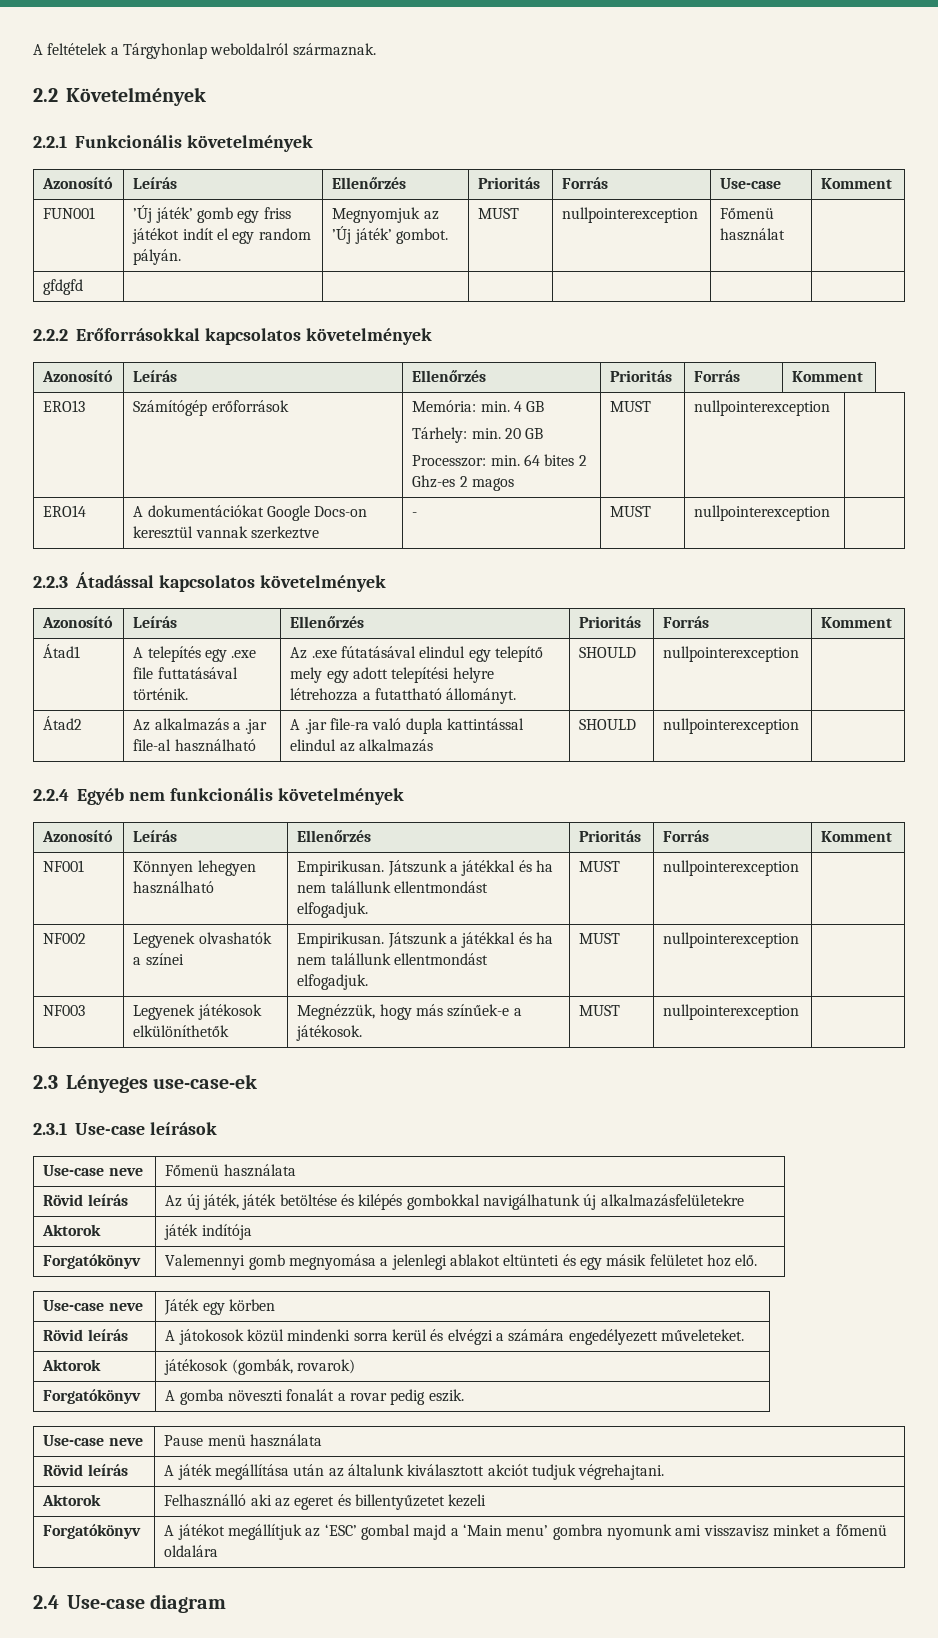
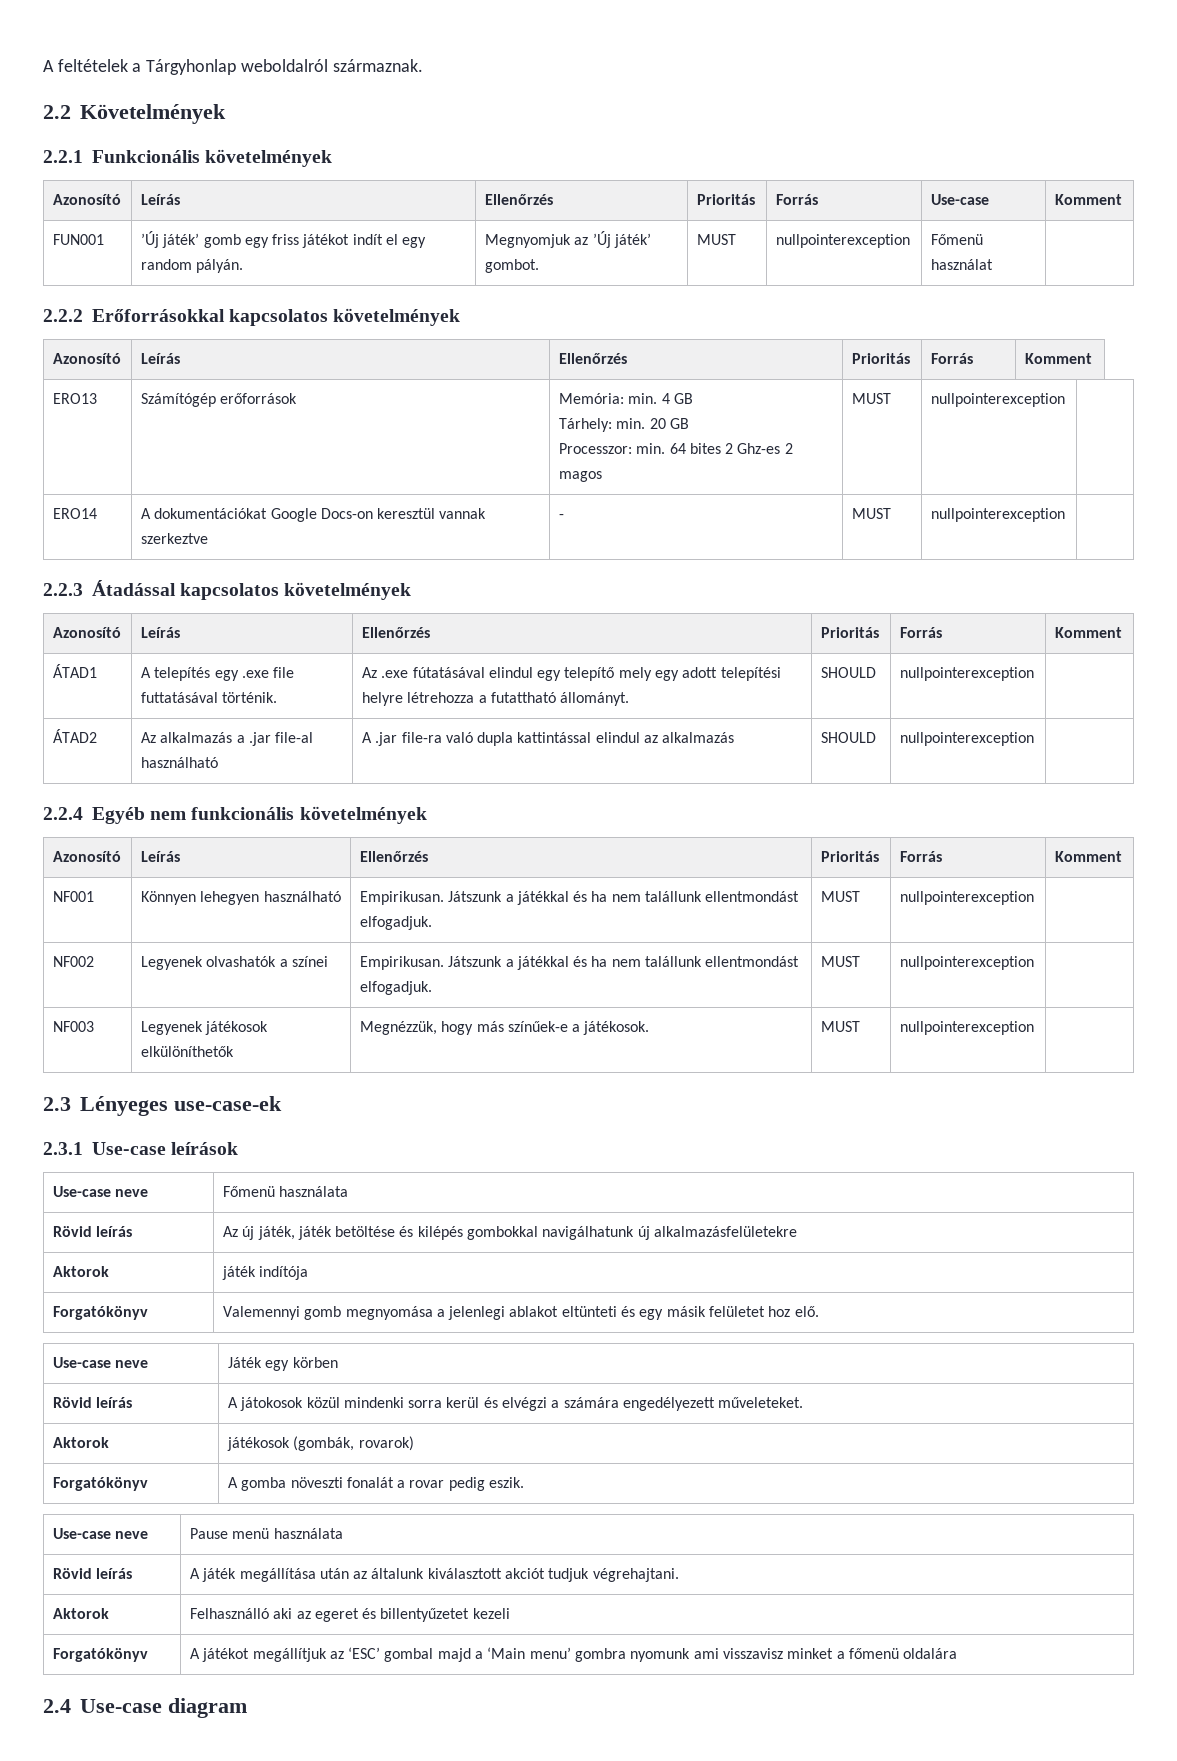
- gfdgfd | | | | | |
- Átad1 | A telepítés egy .exe file futtatásával történik. | Az .exe fútatásával elindul egy telepítő mely egy adott telepítési helyre létrehozza a futattható állományt. | SHOULD | nullpointerexception |
+ ÁTAD1 | A telepítés egy .exe file futtatásával történik. | Az .exe fútatásával elindul egy telepítő mely egy adott telepítési helyre létrehozza a futattható állományt. | SHOULD | nullpointerexception |
- Átad2 | Az alkalmazás a .jar file-al használható | A .jar file-ra való dupla kattintással elindul az alkalmazás | SHOULD | nullpointerexception |
+ ÁTAD2 | Az alkalmazás a .jar file-al használható | A .jar file-ra való dupla kattintással elindul az alkalmazás | SHOULD | nullpointerexception |

